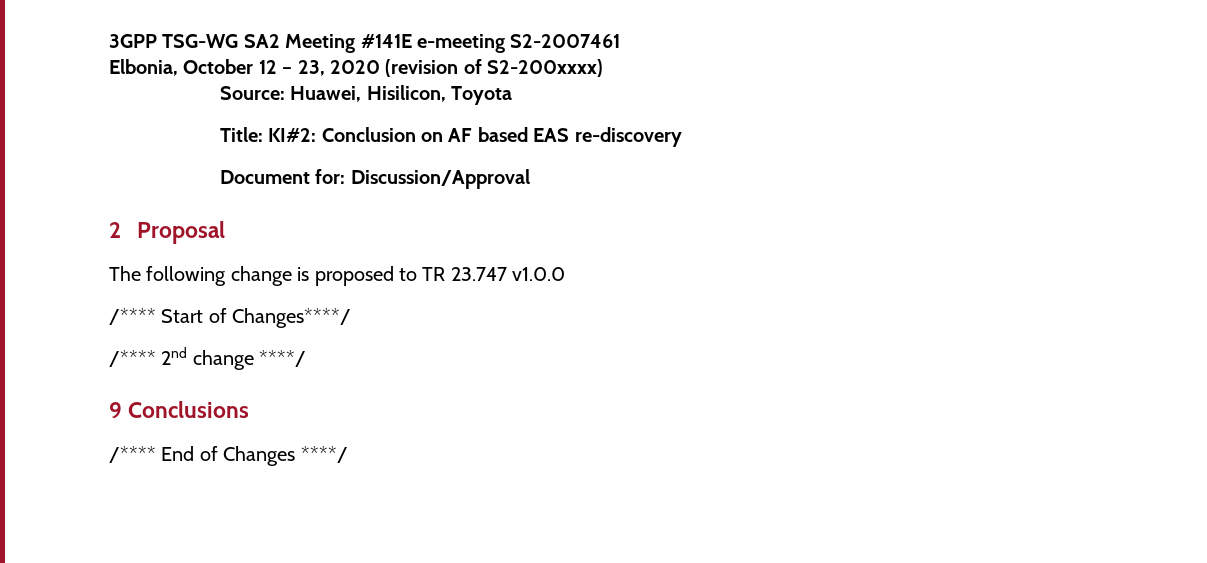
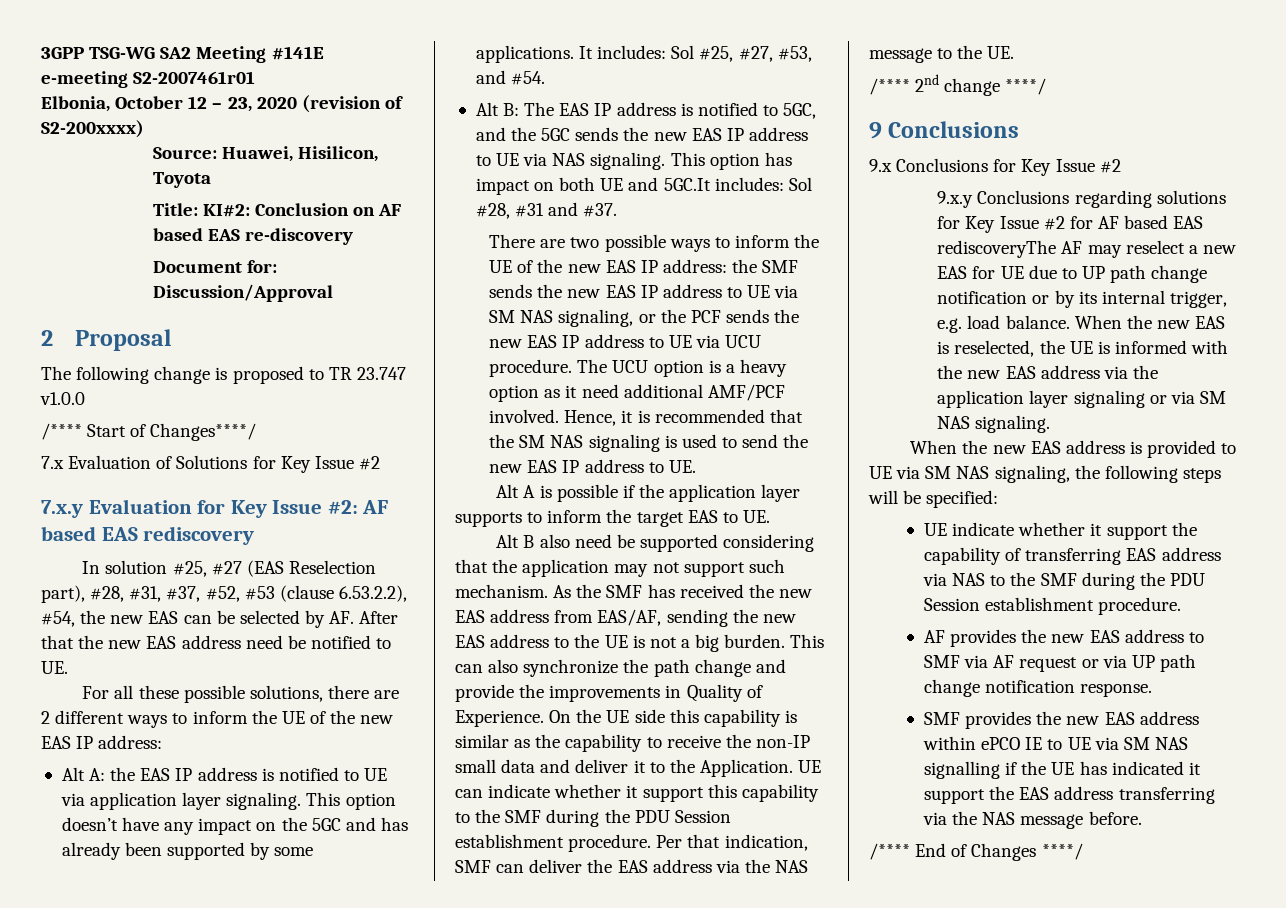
- 3GPP TSG-WG SA2 Meeting #141E e-meeting S2-2007461
+ 3GPP TSG-WG SA2 Meeting #141E e-meeting S2-2007461r01
+ 7.x Evaluation of Solutions for Key Issue #2
+ 7.x.y Evaluation for Key Issue #2: AF based EAS rediscovery
+ In solution #25, #27 (EAS Reselection part), #28, #31, #37, #52, #53 (clause 6.53.2.2), #54, the new EAS can be selected by AF. After that the new EAS address need be notified to UE.
+ For all these possible solutions, there are 2 different ways to inform the UE of the new EAS IP address:
+ Alt A: the EAS IP address is notified to UE via application layer signaling. This option doesn’t have any impact on the 5GC and has already been supported by some applications. It includes: Sol #25, #27, #53, and #54.
+ Alt B: The EAS IP address is notified to 5GC, and the 5GC sends the new EAS IP address to UE via NAS signaling. This option has impact on both UE and 5GC.It includes: Sol #28, #31 and #37.
+ There are two possible ways to inform the UE of the new EAS IP address: the SMF sends the new EAS IP address to UE via SM NAS signaling, or the PCF sends the new EAS IP address to UE via UCU procedure. The UCU option is a heavy option as it need additional AMF/PCF involved. Hence, it is recommended that the SM NAS signaling is used to send the new EAS IP address to UE.
+ Alt A is possible if the application layer supports to inform the target EAS to UE.
+ Alt B also need be supported considering that the application may not support such mechanism. As the SMF has received the new EAS address from EAS/AF, sending the new EAS address to the UE is not a big burden. This can also synchronize the path change and provide the improvements in Quality of Experience. On the UE side this capability is similar as the capability to receive the non-IP small data and deliver it to the Application. UE can indicate whether it support this capability to the SMF during the PDU Session establishment procedure. Per that indication, SMF can deliver the EAS address via the NAS message to the UE.
+ 9.x Conclusions for Key Issue #2
+ 9.x.y Conclusions regarding solutions for Key Issue #2 for AF based EAS rediscoveryThe AF may reselect a new EAS for UE due to UP path change notification or by its internal trigger, e.g. load balance. When the new EAS is reselected, the UE is informed with the new EAS address via the application layer signaling or via SM NAS signaling.
+ When the new EAS address is provided to UE via SM NAS signaling, the following steps will be specified:
+ UE indicate whether it support the capability of transferring EAS address via NAS to the SMF during the PDU Session establishment procedure.
+ AF provides the new EAS address to SMF via AF request or via UP path change notification response.
+ SMF provides the new EAS address within ePCO IE to UE via SM NAS signalling if the UE has indicated it support the EAS address transferring via the NAS message before.

